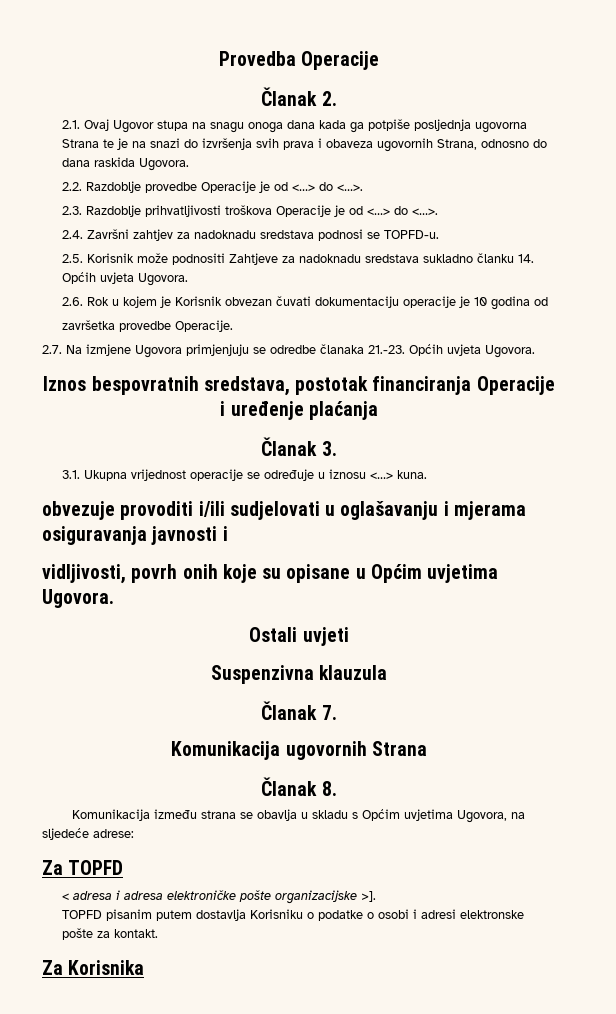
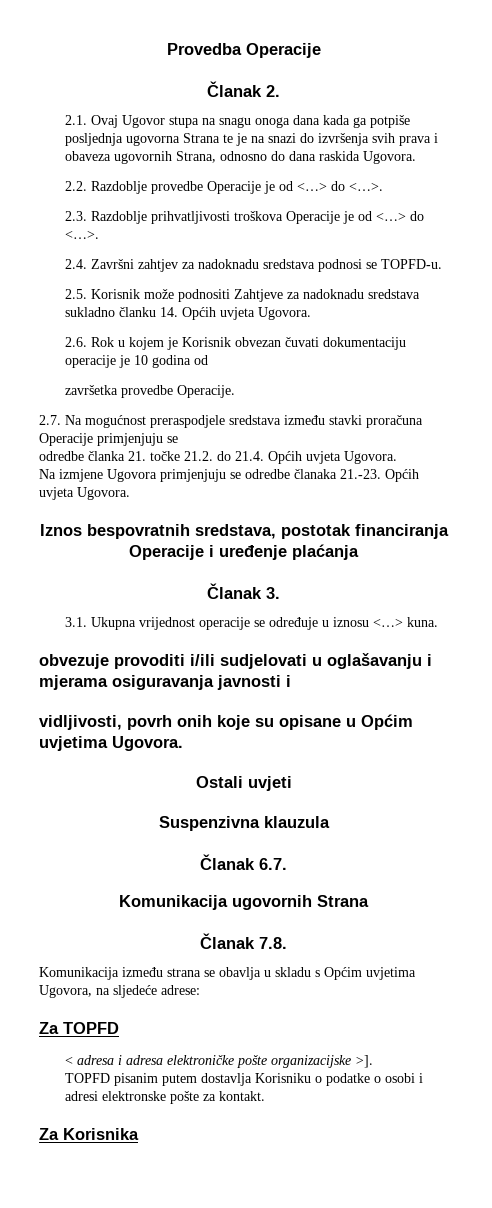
- 2.7. Na izmjene Ugovora primjenjuju se odredbe članaka 21.-23. Općih uvjeta Ugovora.
+ 2.7. Na mogućnost preraspodjele sredstava između stavki proračuna Operacije primjenjuju se
+ odredbe članka 21. točke 21.2. do 21.4. Općih uvjeta Ugovora.
+ Na izmjene Ugovora primjenjuju se odredbe članaka 21.-23. Općih uvjeta Ugovora.
- Članak 7.
+ Članak 6.7.
- Članak 8.
+ Članak 7.8.

